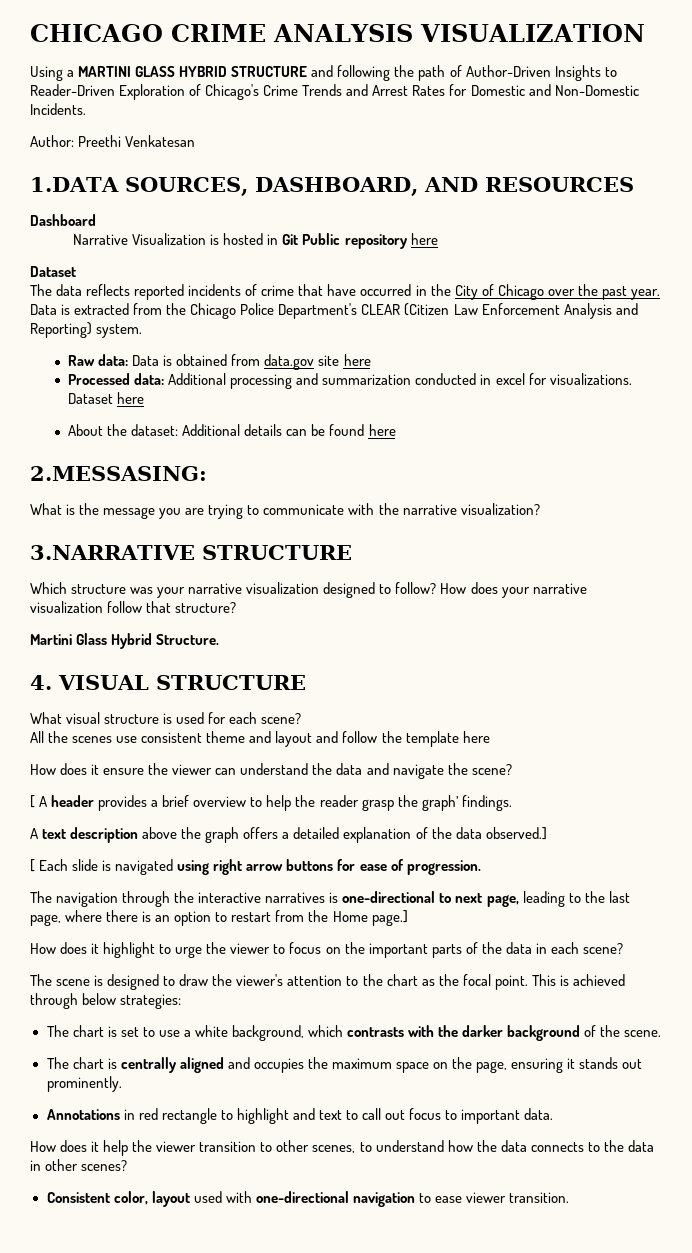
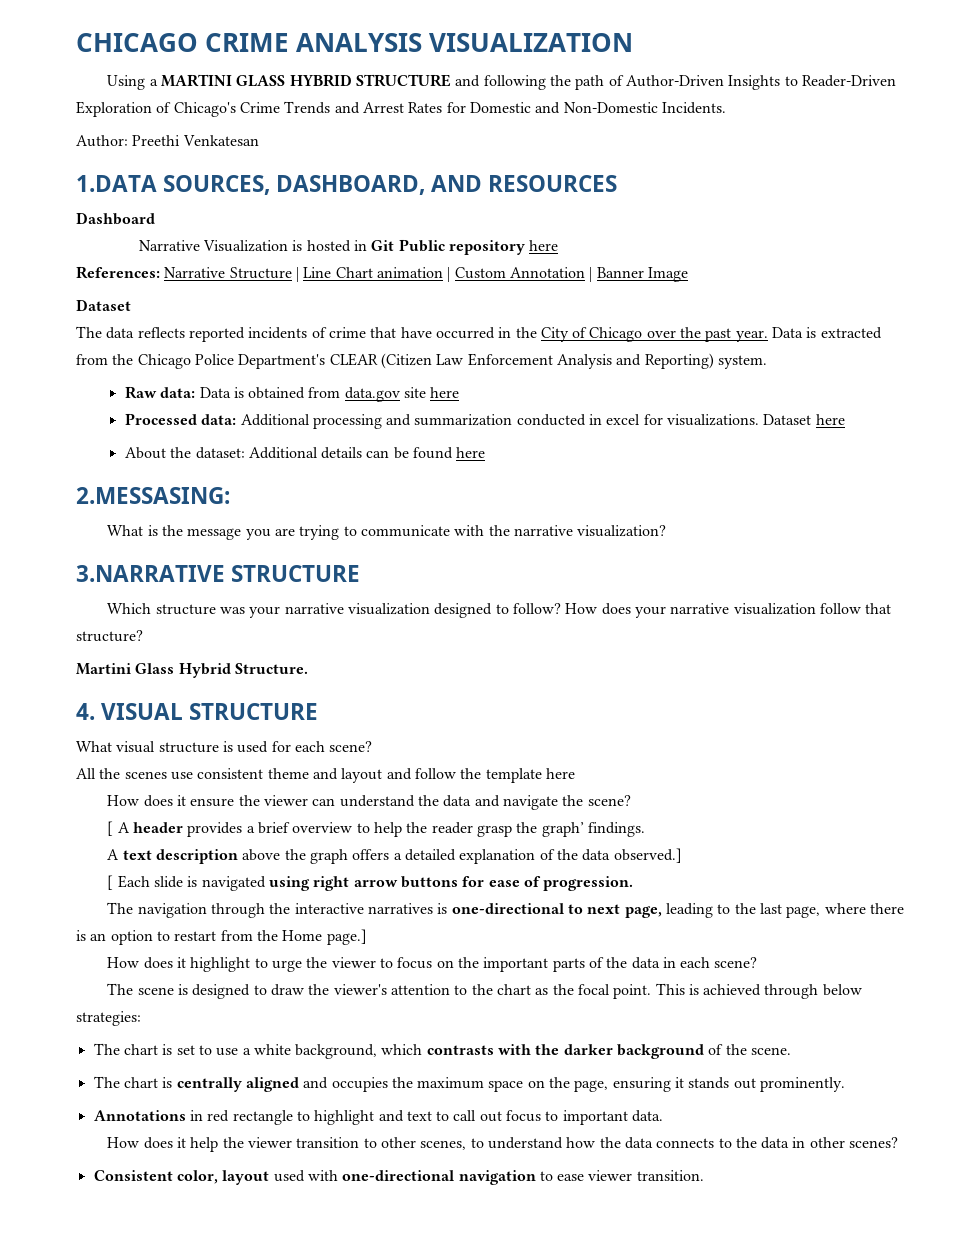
+ References: Narrative Structure | Line Chart animation | Custom Annotation | Banner Image

